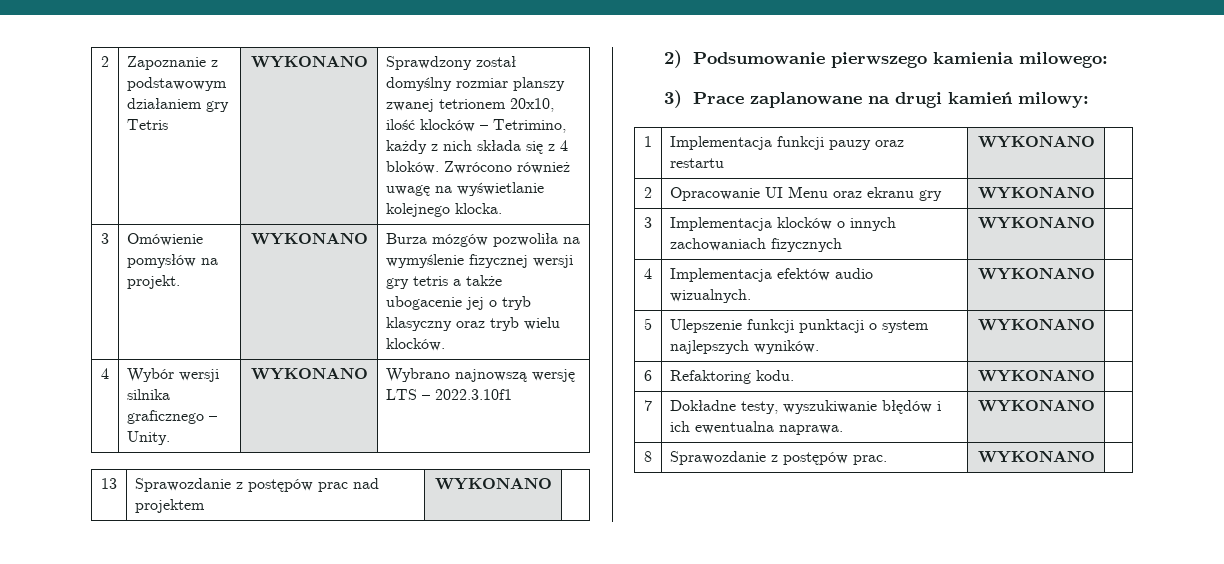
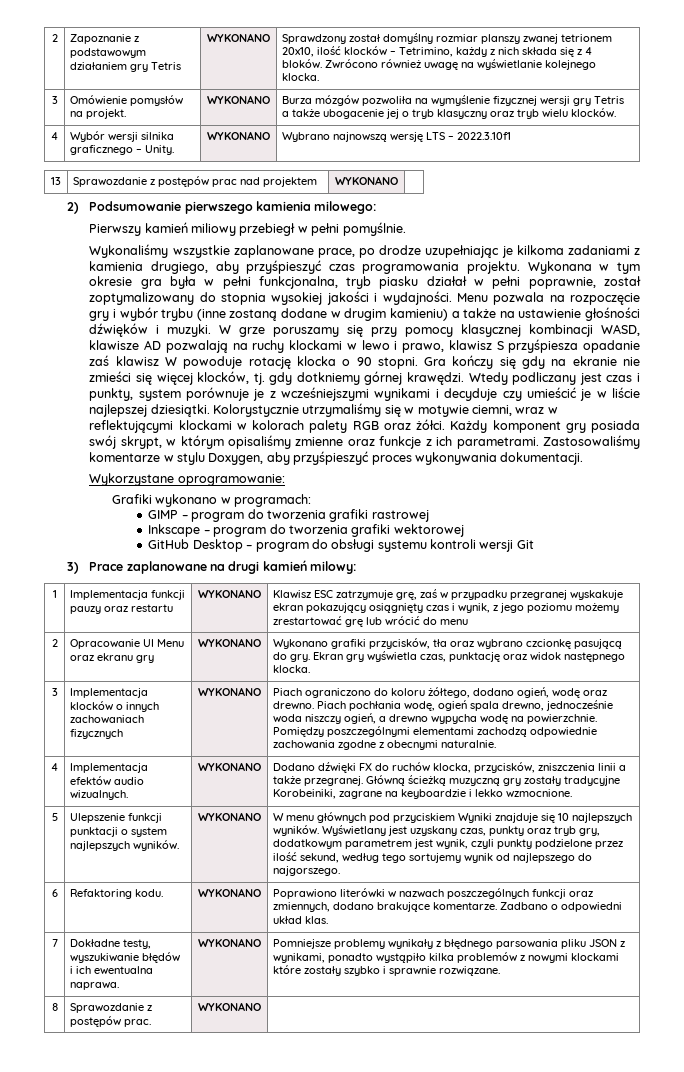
- 3 | Omówienie pomysłów na projekt. | WYKONANO | Burza mózgów pozwoliła na wymyślenie fizycznej wersji gry tetris a także ubogacenie jej o tryb klasyczny oraz tryb wielu klocków.
+ 3 | Omówienie pomysłów na projekt. | WYKONANO | Burza mózgów pozwoliła na wymyślenie fizycznej wersji gry Tetris a także ubogacenie jej o tryb klasyczny oraz tryb wielu klocków.
+ Pierwszy kamień miliowy przebiegł w pełni pomyślnie.
+ Wykonaliśmy wszystkie zaplanowane prace, po drodze uzupełniając je kilkoma zadaniami z kamienia drugiego, aby przyśpieszyć czas programowania projektu. Wykonana w tym okresie gra była w pełni funkcjonalna, tryb piasku działał w pełni poprawnie, został zoptymalizowany do stopnia wysokiej jakości i wydajności. Menu pozwala na rozpoczęcie gry i wybór trybu (inne zostaną dodane w drugim kamieniu) a także na ustawienie głośności dźwięków i muzyki. W grze poruszamy się przy pomocy klasycznej kombinacji WASD, klawisze AD pozwalają na ruchy klockami w lewo i prawo, klawisz S przyśpiesza opadanie zaś klawisz W powoduje rotację klocka o 90 stopni. Gra kończy się gdy na ekranie nie zmieści się więcej klocków, tj. gdy dotkniemy górnej krawędzi. Wtedy podliczany jest czas i punkty, system porównuje je z wcześniejszymi wynikami i decyduje czy umieścić je w liście najlepszej dziesiątki. Kolorystycznie utrzymaliśmy się w motywie ciemni, wraz w reflektującymi klockami w kolorach palety RGB oraz żółci. Każdy komponent gry posiada swój skrypt, w którym opisaliśmy zmienne oraz funkcje z ich parametrami. Zastosowaliśmy komentarze w stylu Doxygen, aby przyśpieszyć proces wykonywania dokumentacji.
+ Wykorzystane oprogramowanie:
+ Grafiki wykonano w programach:
+ GIMP – program do tworzenia grafiki rastrowej
+ Inkscape – program do tworzenia grafiki wektorowej
+ GitHub Desktop – program do obsługi systemu kontroli wersji Git
- 1 | Implementacja funkcji pauzy oraz restartu | WYKONANO |
+ 1 | Implementacja funkcji pauzy oraz restartu | WYKONANO | Klawisz ESC zatrzymuje grę, zaś w przypadku przegranej wyskakuje ekran pokazujący osiągnięty czas i wynik, z jego poziomu możemy zrestartować grę lub wrócić do menu
- 2 | Opracowanie UI Menu oraz ekranu gry | WYKONANO |
+ 2 | Opracowanie UI Menu oraz ekranu gry | WYKONANO | Wykonano grafiki przycisków, tła oraz wybrano czcionkę pasującą do gry. Ekran gry wyświetla czas, punktację oraz widok następnego klocka.
+ Piach ograniczono do koloru żółtego, dodano ogień, wodę oraz drewno. Piach pochłania wodę, ogień spala drewno, jednocześnie woda niszczy ogień, a drewno wypycha wodę na powierzchnie. Pomiędzy poszczególnymi elementami zachodzą odpowiednie zachowania zgodne z obecnymi naturalnie.
- 4 | Implementacja efektów audio wizualnych. | WYKONANO |
+ 4 | Implementacja efektów audio wizualnych. | WYKONANO | Dodano dźwięki FX do ruchów klocka, przycisków, zniszczenia linii a także przegranej. Główną ścieżką muzyczną gry zostały tradycyjne Korobeiniki, zagrane na keyboardzie i lekko wzmocnione.
- 6 | Refaktoring kodu. | WYKONANO |
+ W menu głównych pod przyciskiem Wyniki znajduje się 10 najlepszych wyników. Wyświetlany jest uzyskany czas, punkty oraz tryb gry, dodatkowym parametrem jest wynik, czyli punkty podzielone przez ilość sekund, według tego sortujemy wynik od najlepszego do najgorszego.
+ 6 | Refaktoring kodu. | WYKONANO | Poprawiono literówki w nazwach poszczególnych funkcji oraz zmiennych, dodano brakujące komentarze. Zadbano o odpowiedni układ klas.
- 7 | Dokładne testy, wyszukiwanie błędów i ich ewentualna naprawa. | WYKONANO |
+ 7 | Dokładne testy, wyszukiwanie błędów i ich ewentualna naprawa. | WYKONANO | Pomniejsze problemy wynikały z błędnego parsowania pliku JSON z wynikami, ponadto wystąpiło kilka problemów z nowymi klockami które zostały szybko i sprawnie rozwiązane.

